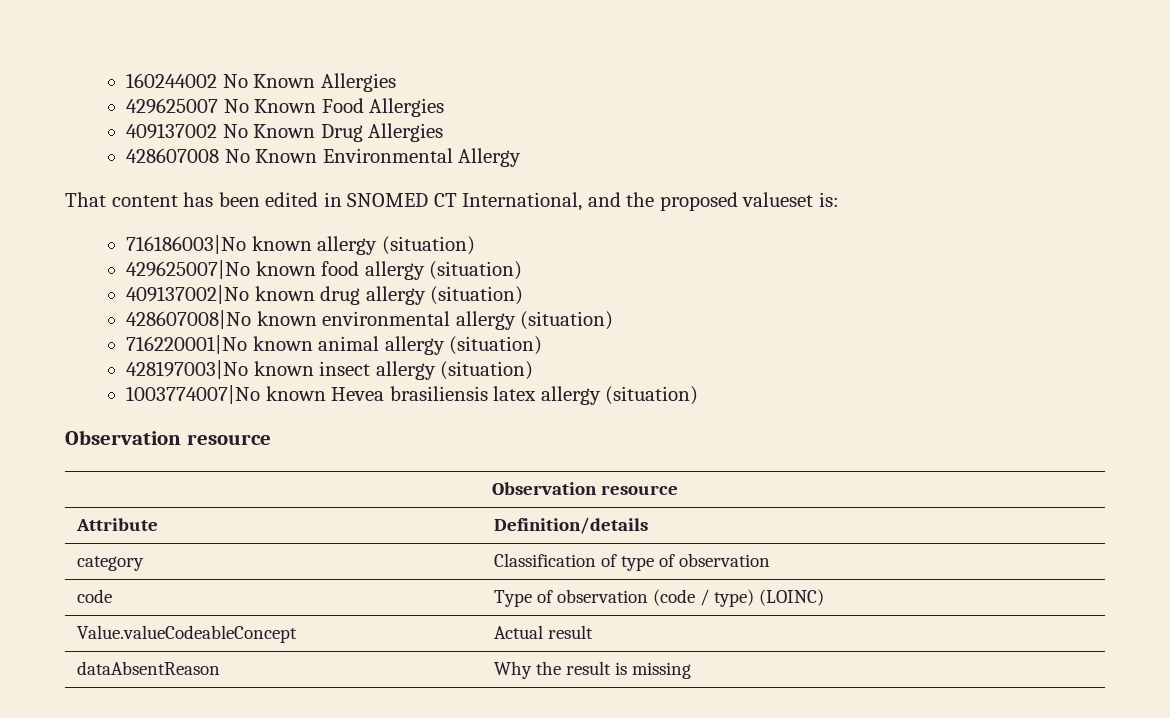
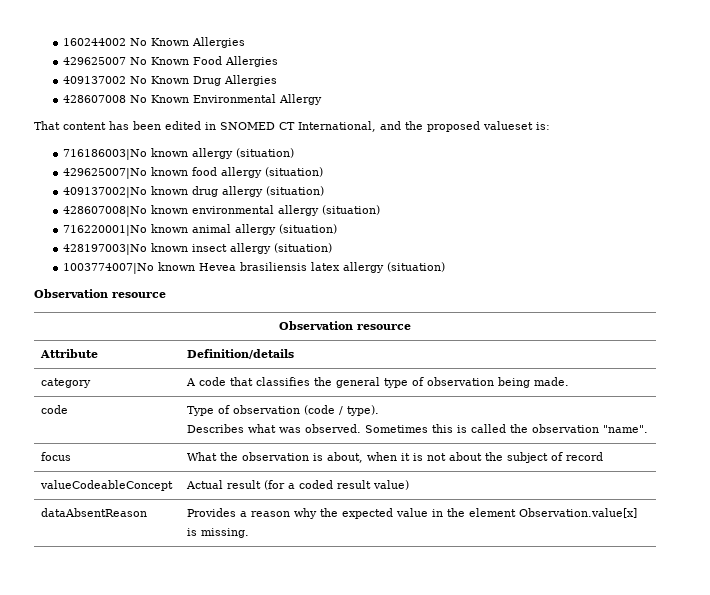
- category | Classification of type of observation
+ category | A code that classifies the general type of observation being made.
- code | Type of observation (code / type) (LOINC)
- Value.valueCodeableConcept | Actual result
- dataAbsentReason | Why the result is missing
+ code | Type of observation (code / type).
+ Describes what was observed. Sometimes this is called the observation "name".
+ focus | What the observation is about, when it is not about the subject of record
+ valueCodeableConcept | Actual result (for a coded result value)
+ dataAbsentReason | Provides a reason why the expected value in the element Observation.value[x] is missing.

